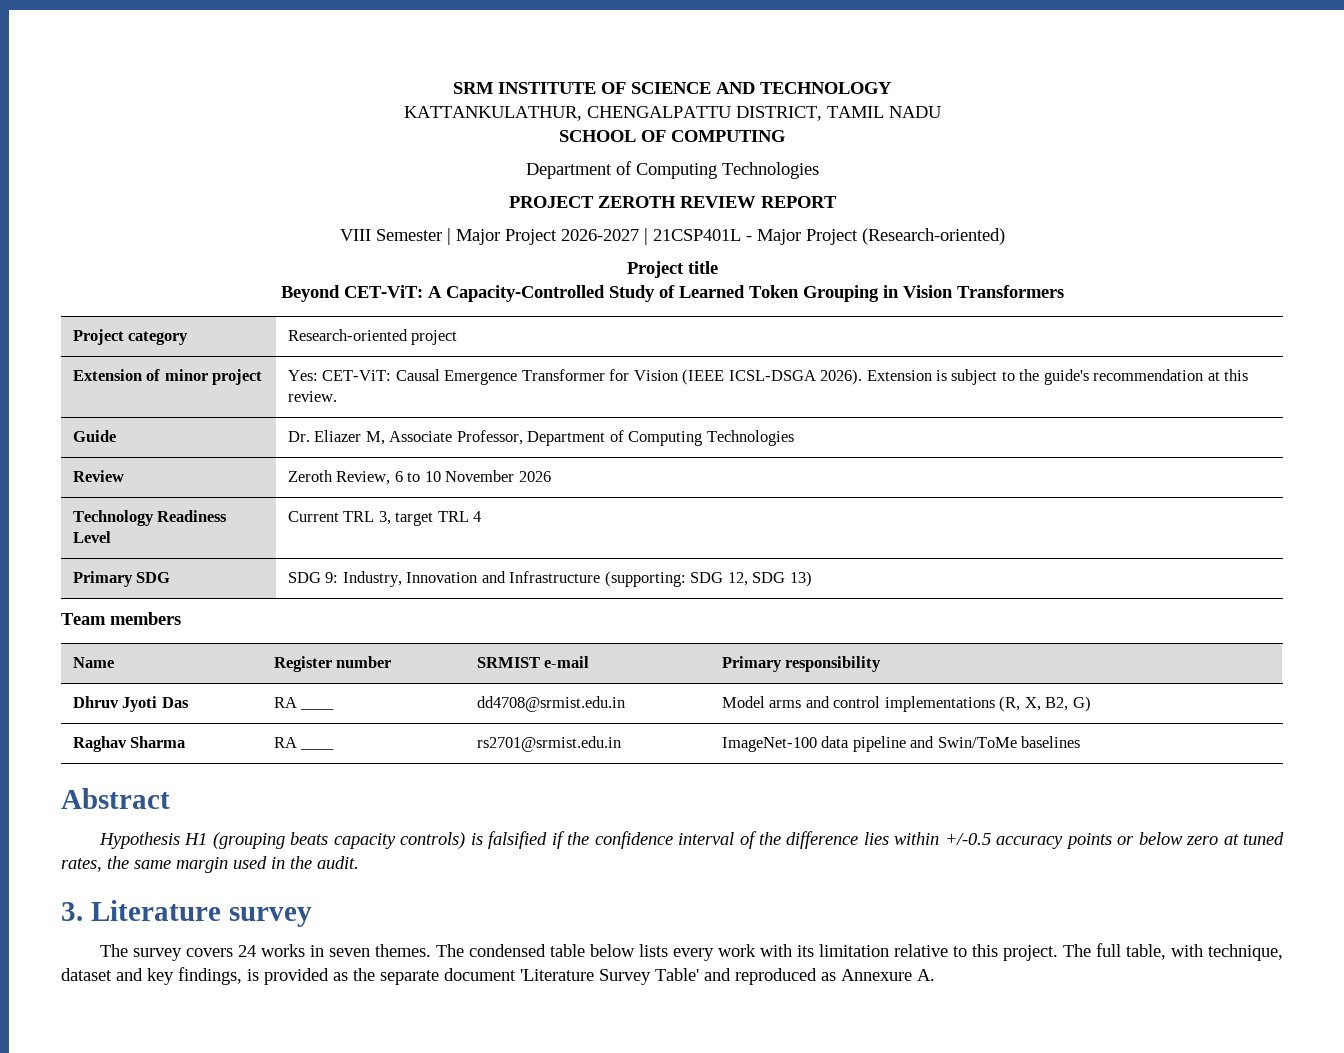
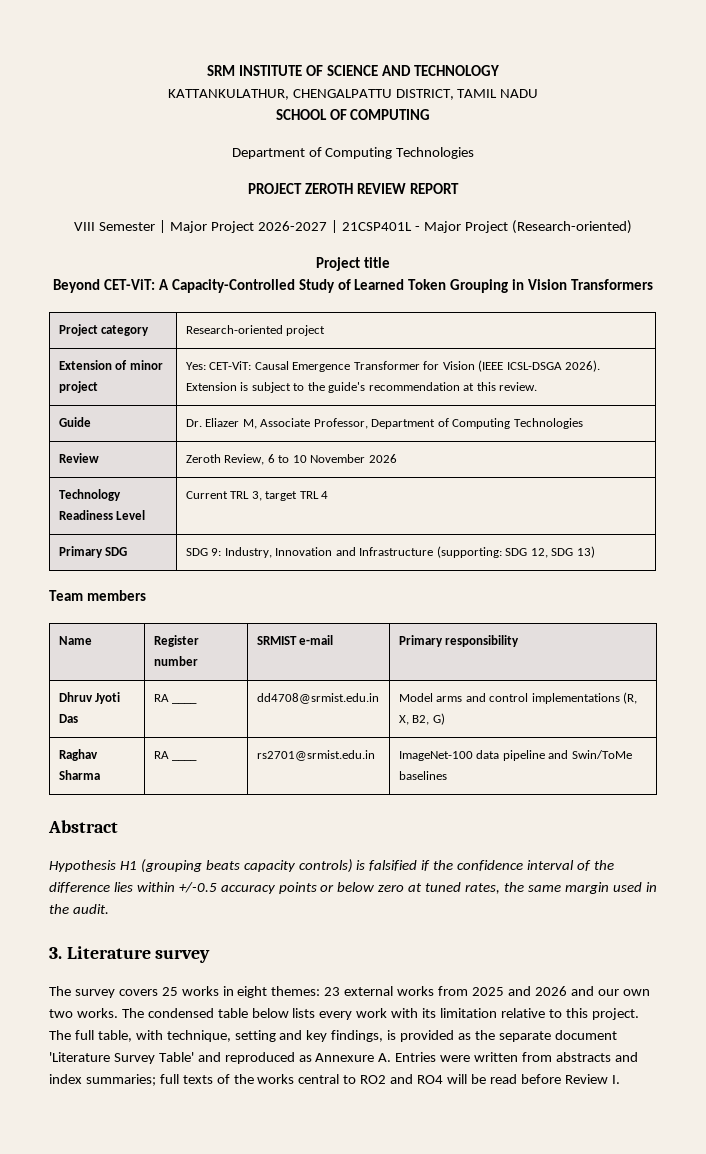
- The survey covers 24 works in seven themes.
+ The survey covers 25 works in eight themes: 23 external works from 2025 and 2026 and our own two works.
- The full table, with technique, dataset and key findings, is provided as the separate document 'Literature Survey Table' and reproduced as Annexure A.
+ The full table, with technique, setting and key findings, is provided as the separate document 'Literature Survey Table' and reproduced as Annexure A. Entries were written from abstracts and index summaries; full texts of the works central to RO2 and RO4 will be read before Review I.

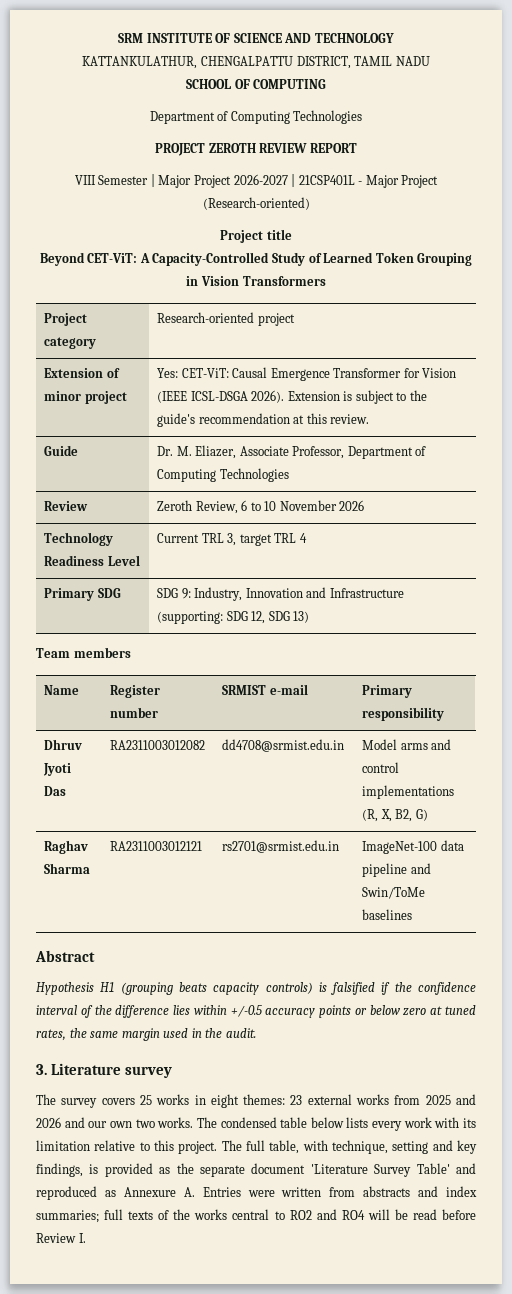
- Guide | Dr. Eliazer M, Associate Professor, Department of Computing Technologies
+ Guide | Dr. M. Eliazer, Associate Professor, Department of Computing Technologies
- Dhruv Jyoti Das | RA ____ | dd4708@srmist.edu.in | Model arms and control implementations (R, X, B2, G)
+ Dhruv Jyoti Das | RA2311003012082 | dd4708@srmist.edu.in | Model arms and control implementations (R, X, B2, G)
- Raghav Sharma | RA ____ | rs2701@srmist.edu.in | ImageNet-100 data pipeline and Swin/ToMe baselines
+ Raghav Sharma | RA2311003012121 | rs2701@srmist.edu.in | ImageNet-100 data pipeline and Swin/ToMe baselines

